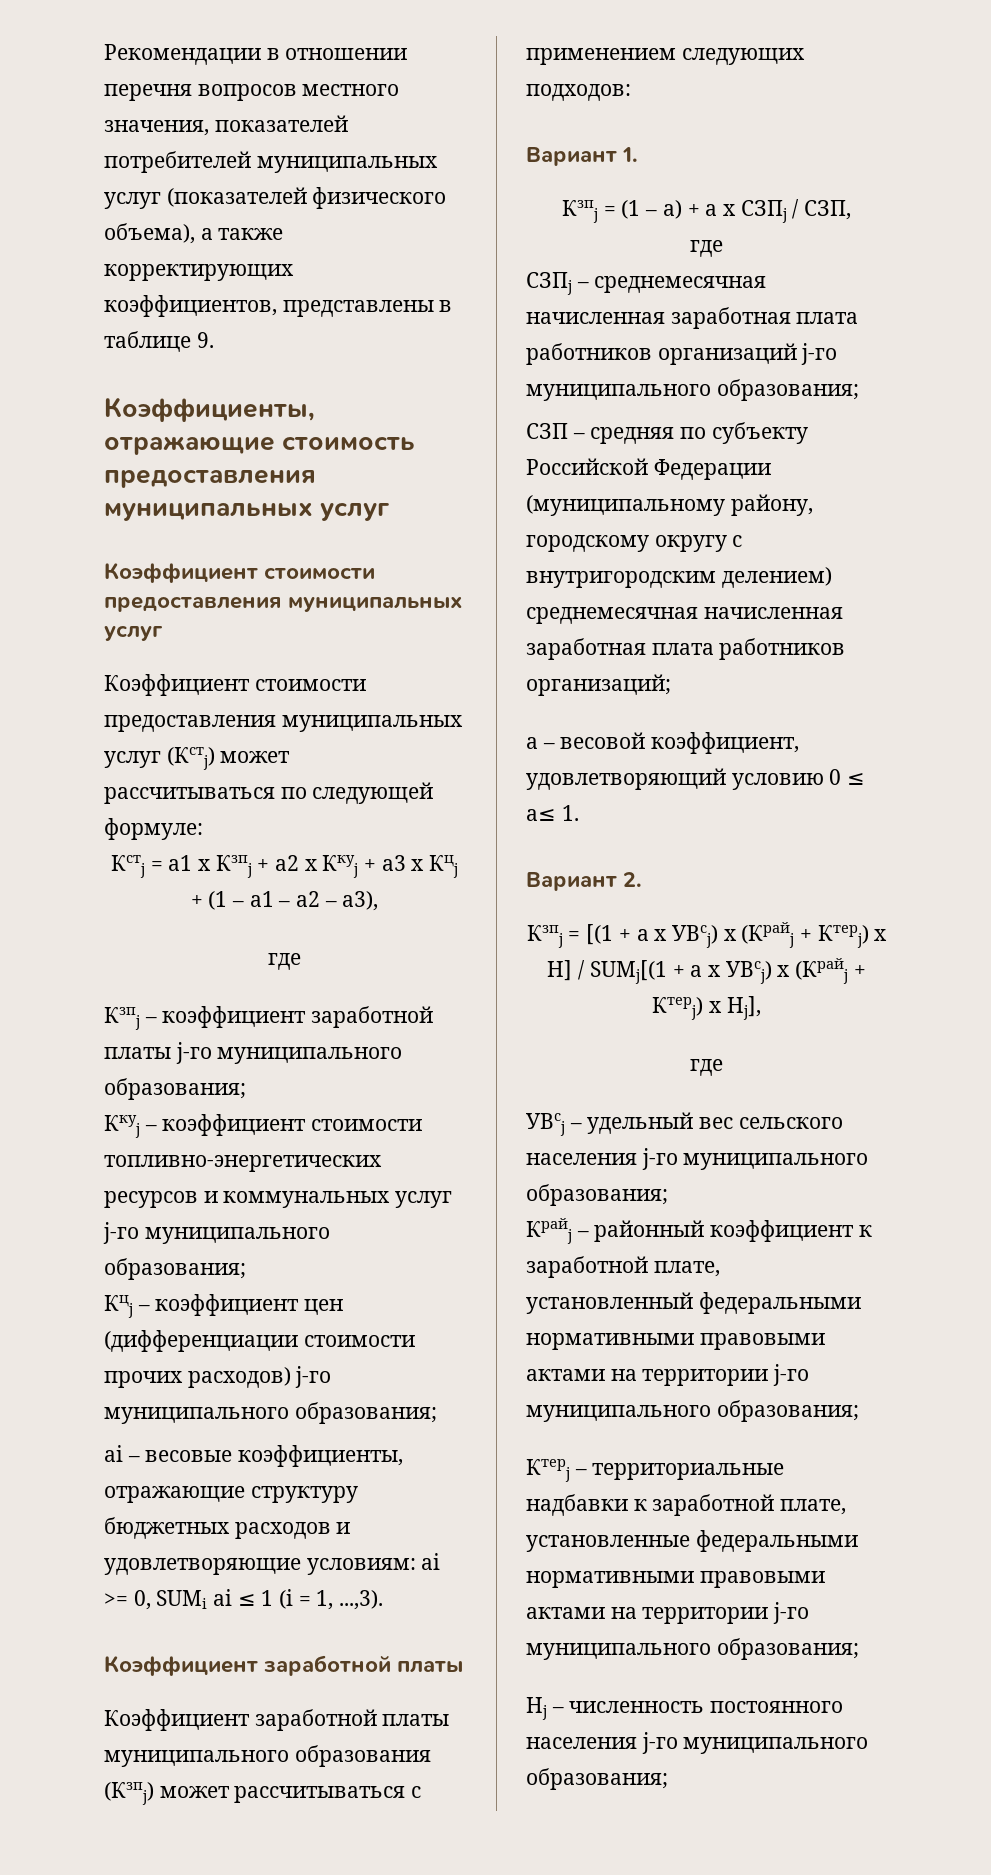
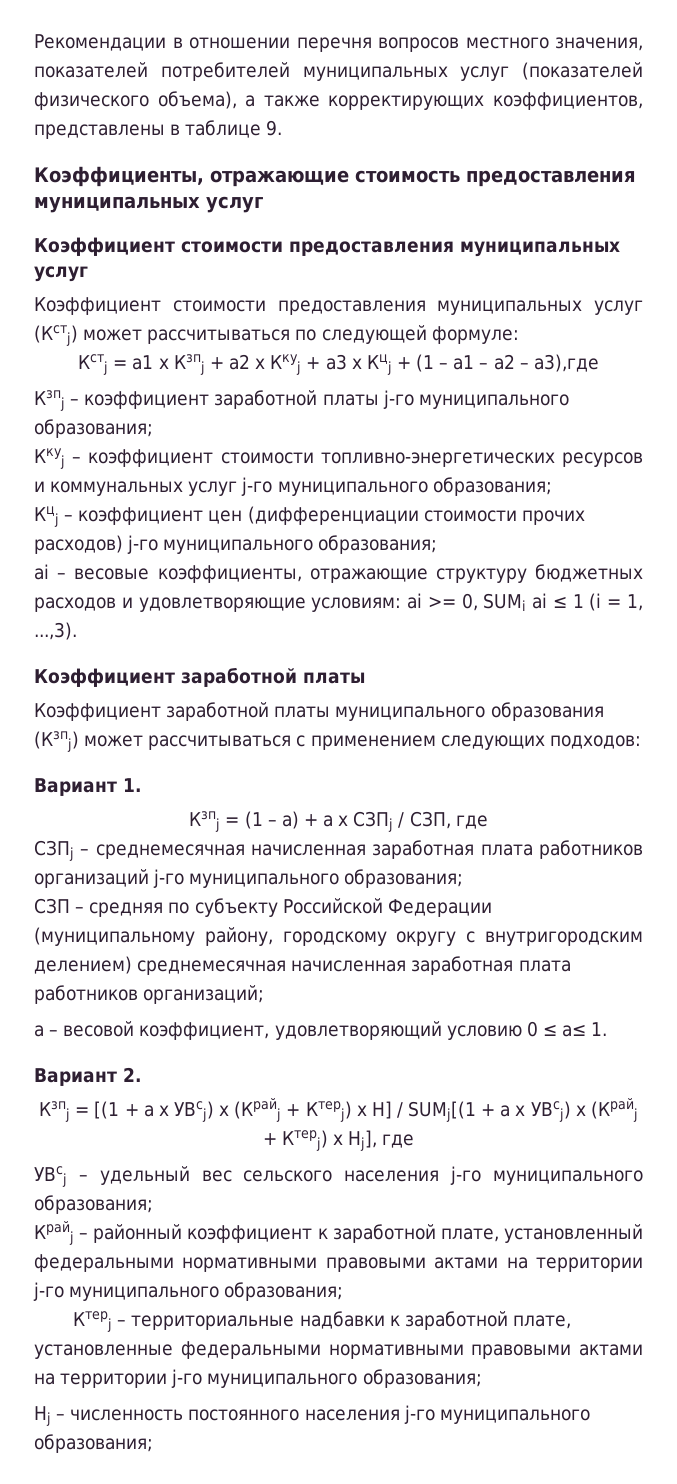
- Кстj = а1 х Кзпj + а2 х Ккуj + а3 х Кцj + (1 – a1 – a2 – a3),
- где
+ Кстj = а1 х Кзпj + а2 х Ккуj + а3 х Кцj + (1 – a1 – a2 – a3),где
- Кзпj = (1 – a) + a х СЗПj / СЗП,
- где
+ Кзпj = (1 – a) + a х СЗПj / СЗП, где
- Кзпj = [(1 + a x УВсj) х (Крайj + Ктерj) х Н] / SUMj[(1 + a x УВсj) х (Крайj + Ктерj) х Нj],
- где
+ Кзпj = [(1 + a x УВсj) х (Крайj + Ктерj) х Н] / SUMj[(1 + a x УВсj) х (Крайj + Ктерj) х Нj], где

